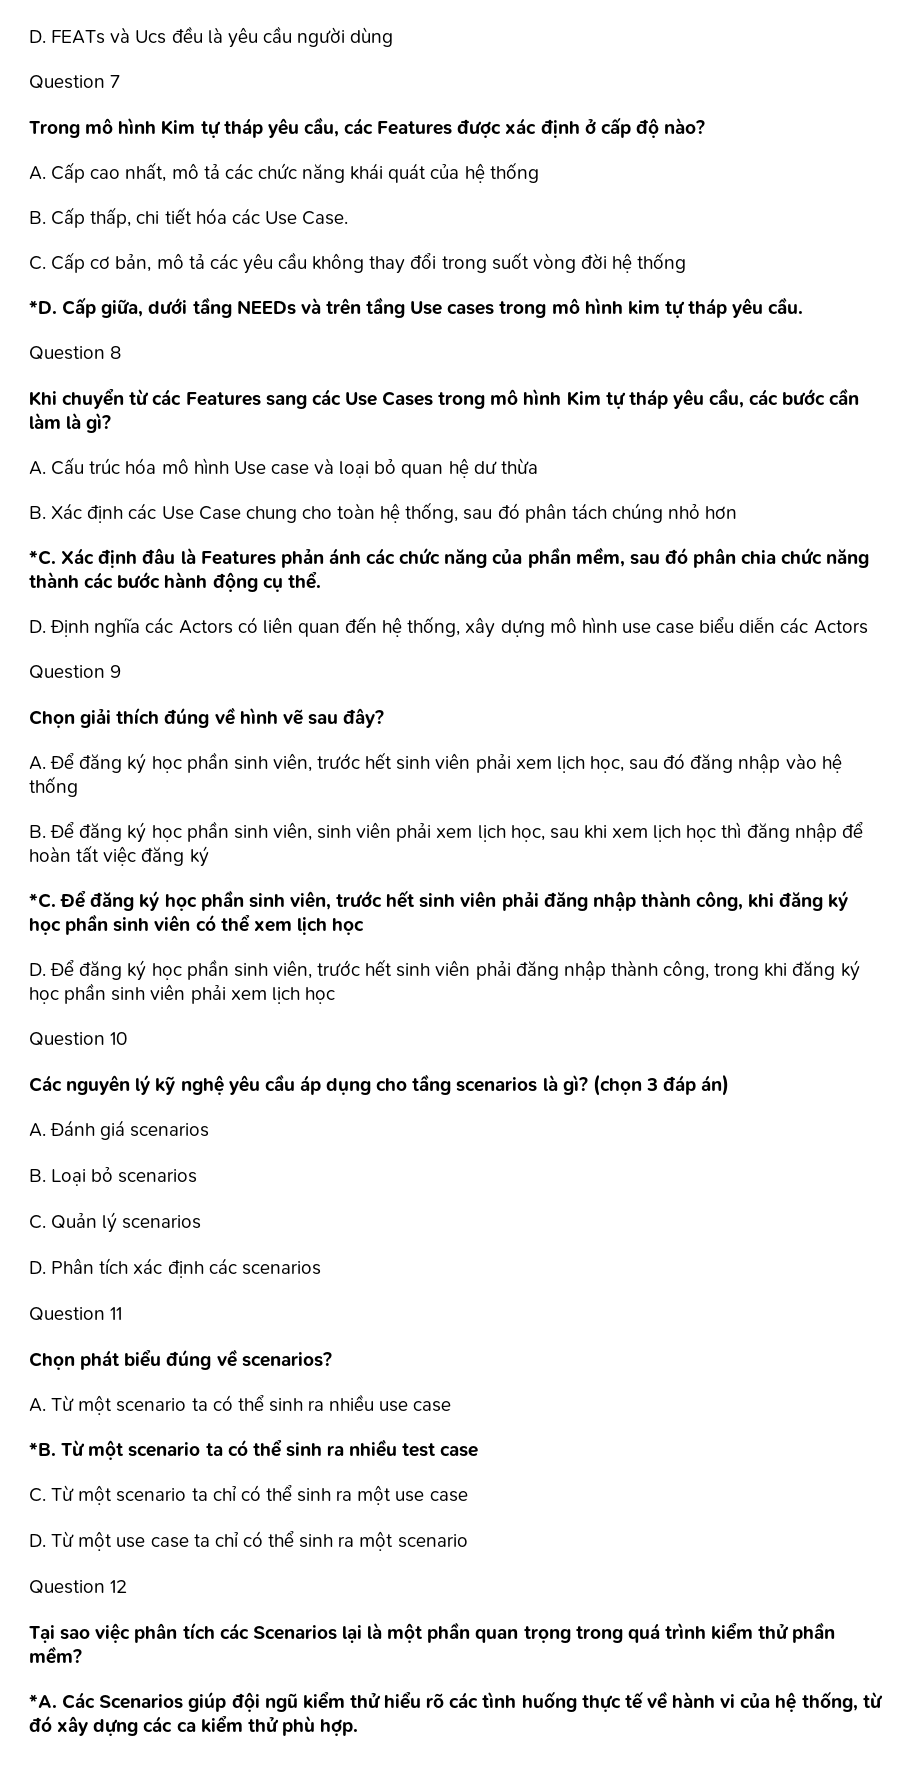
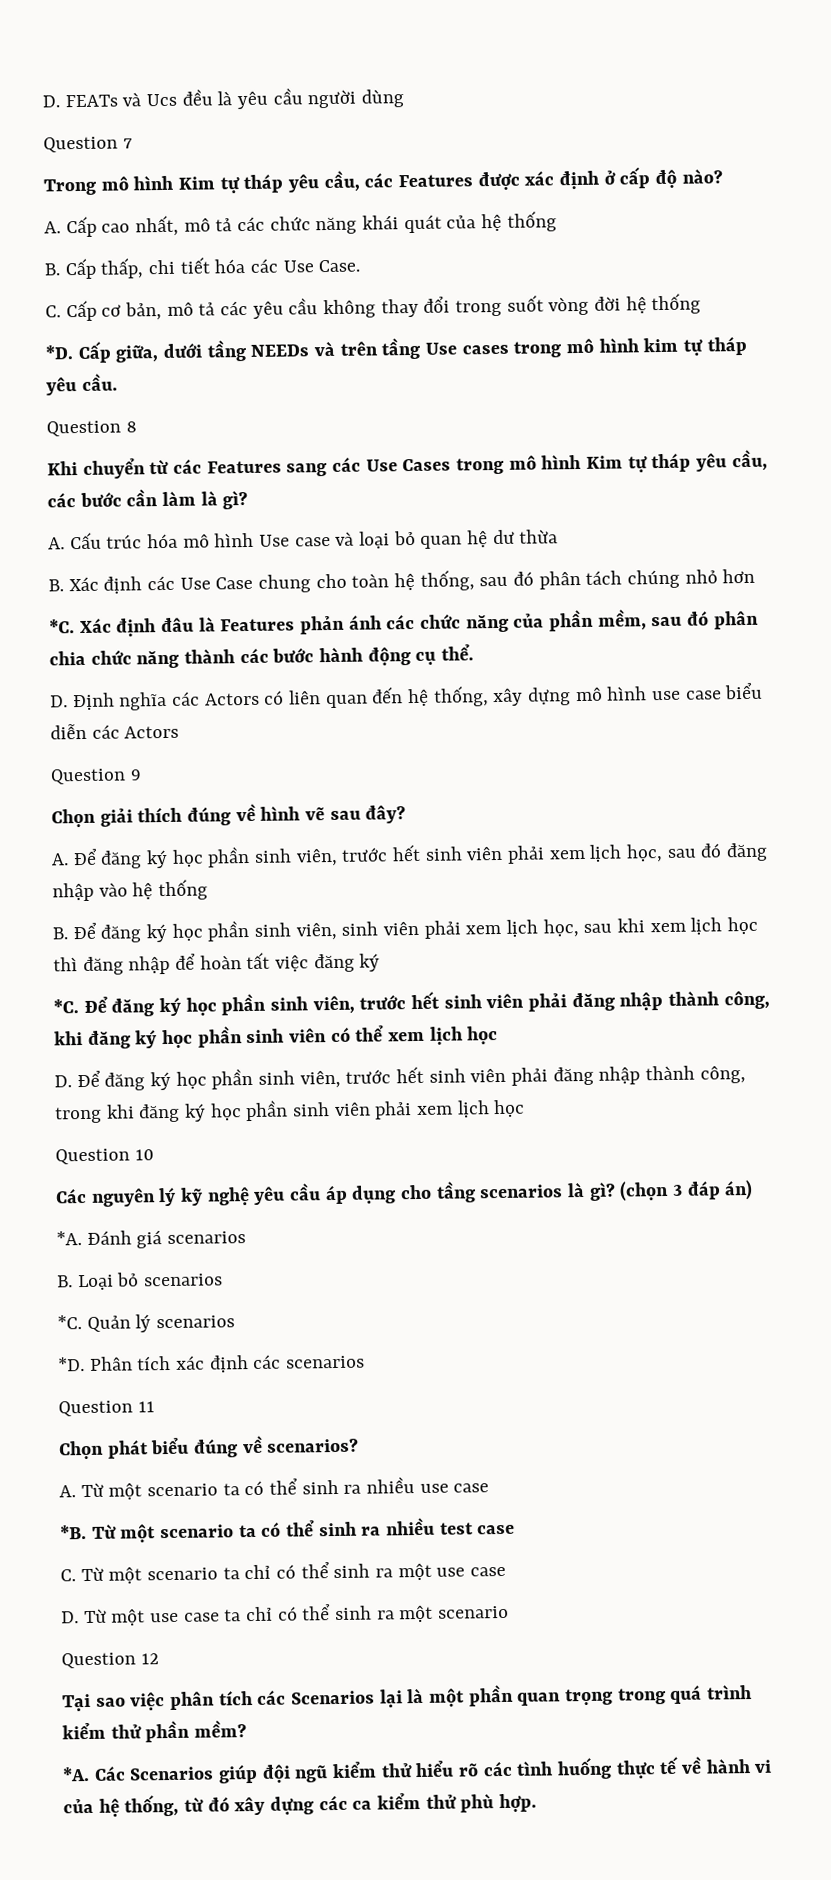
- A. Đánh giá scenarios
+ *A. Đánh giá scenarios
- C. Quản lý scenarios
+ *C. Quản lý scenarios
- D. Phân tích xác định các scenarios
+ *D. Phân tích xác định các scenarios

